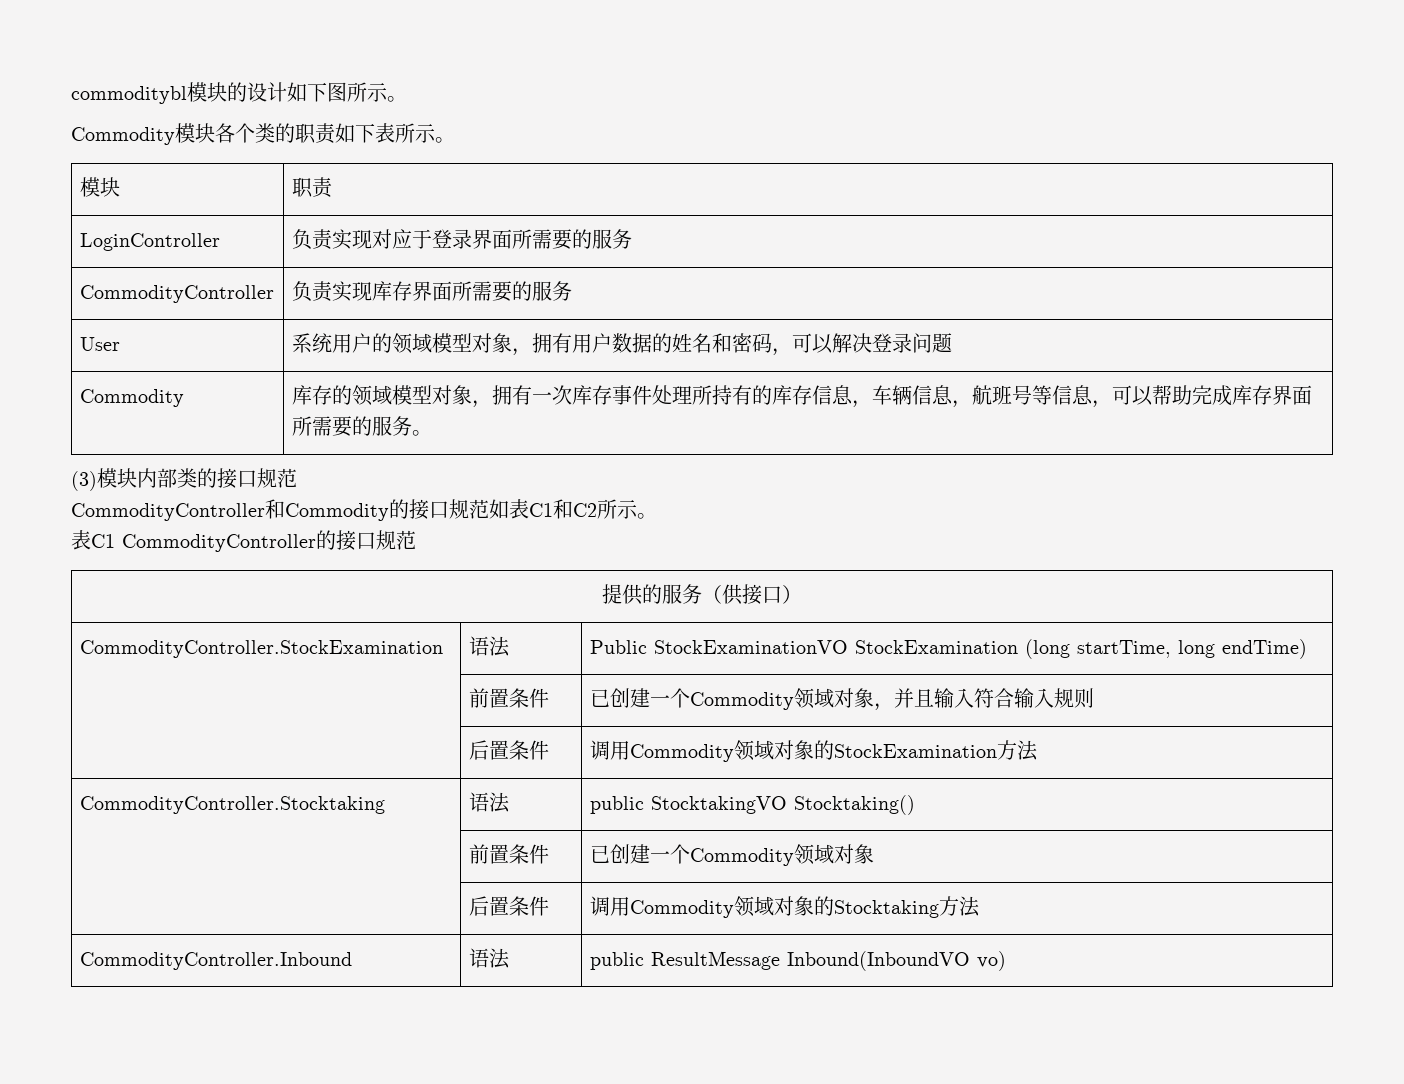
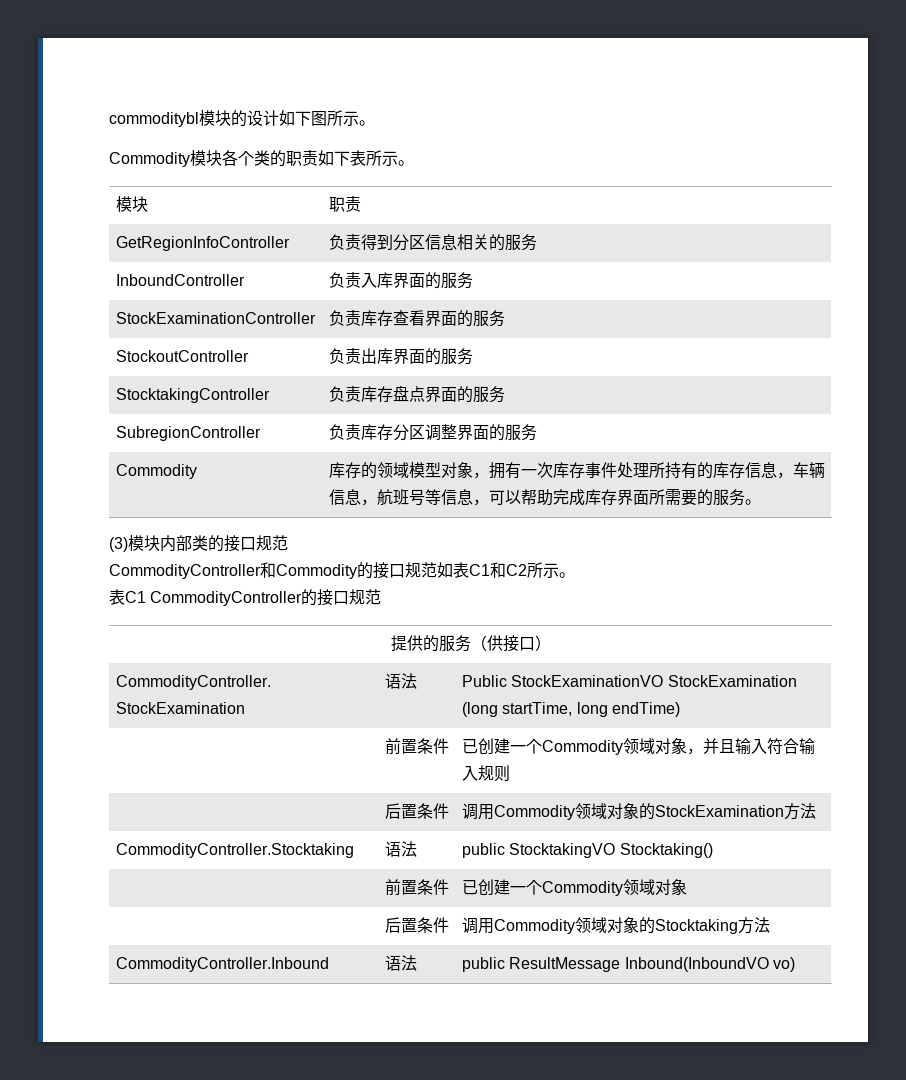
- LoginController | 负责实现对应于登录界面所需要的服务
- CommodityController | 负责实现库存界面所需要的服务
- User | 系统用户的领域模型对象，拥有用户数据的姓名和密码，可以解决登录问题
+ GetRegionInfoController | 负责得到分区信息相关的服务
+ InboundController | 负责入库界面的服务
+ StockExaminationController | 负责库存查看界面的服务
+ StockoutController | 负责出库界面的服务
+ StocktakingController | 负责库存盘点界面的服务
+ SubregionController | 负责库存分区调整界面的服务

